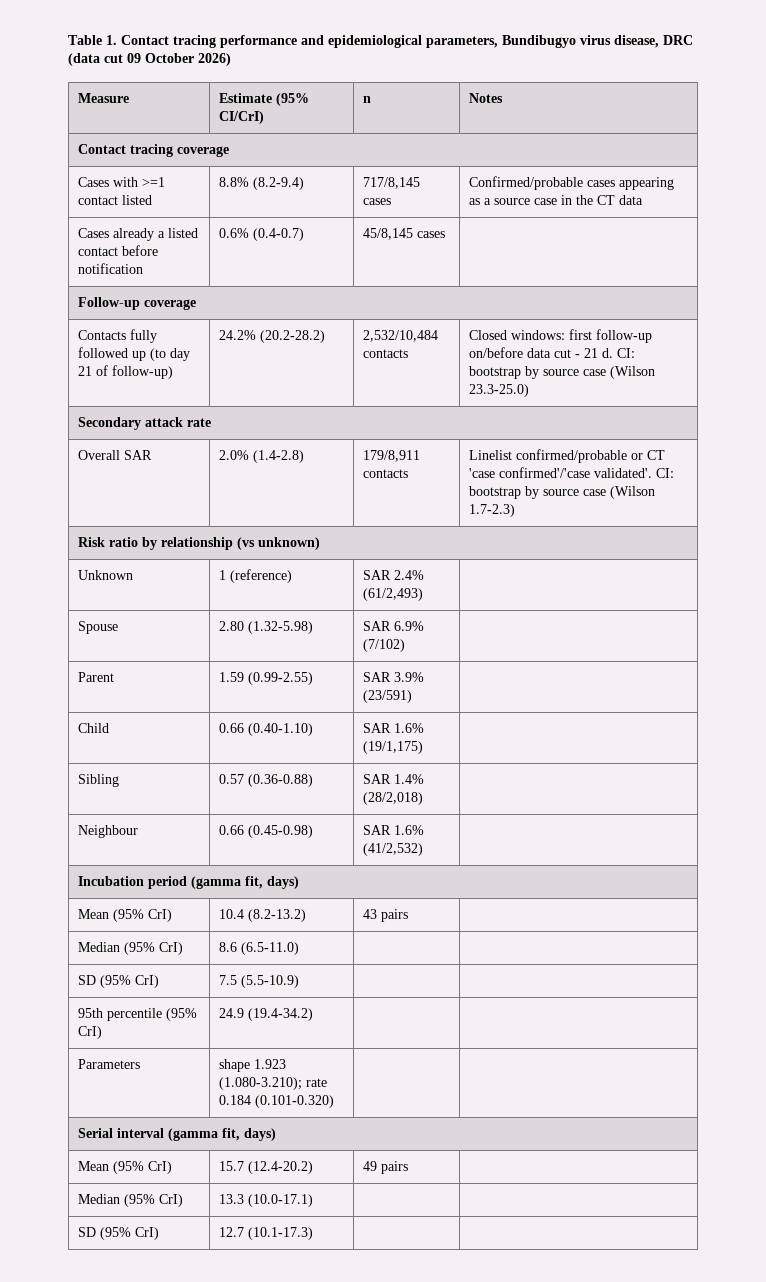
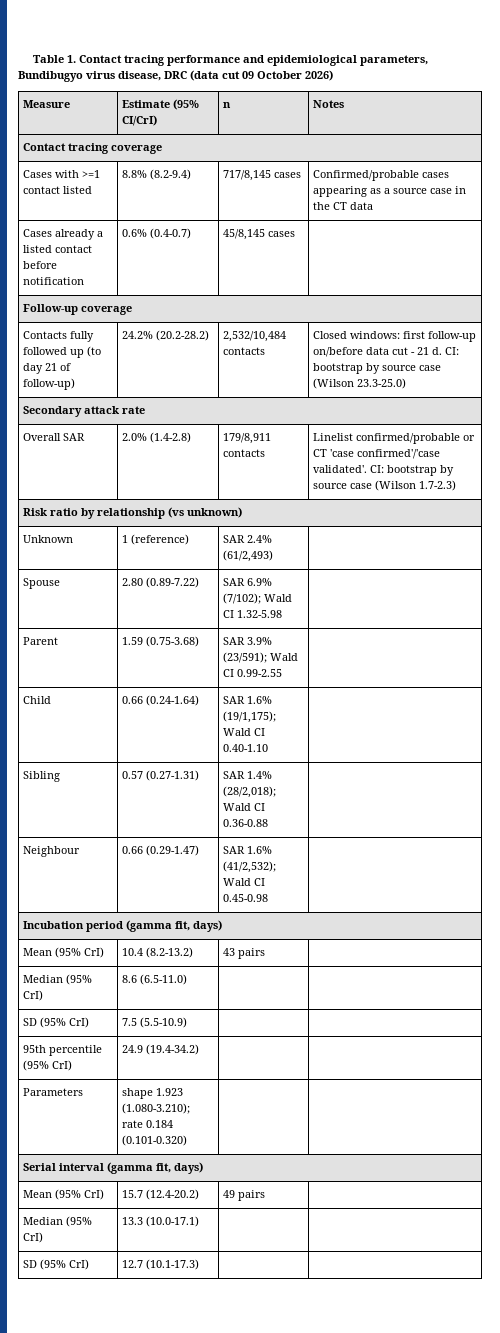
- Spouse | 2.80 (1.32-5.98) | SAR 6.9% (7/102) |
+ Spouse | 2.80 (0.89-7.22) | SAR 6.9% (7/102); Wald CI 1.32-5.98 |
- Parent | 1.59 (0.99-2.55) | SAR 3.9% (23/591) |
+ Parent | 1.59 (0.75-3.68) | SAR 3.9% (23/591); Wald CI 0.99-2.55 |
- Child | 0.66 (0.40-1.10) | SAR 1.6% (19/1,175) |
+ Child | 0.66 (0.24-1.64) | SAR 1.6% (19/1,175); Wald CI 0.40-1.10 |
- Sibling | 0.57 (0.36-0.88) | SAR 1.4% (28/2,018) |
+ Sibling | 0.57 (0.27-1.31) | SAR 1.4% (28/2,018); Wald CI 0.36-0.88 |
- Neighbour | 0.66 (0.45-0.98) | SAR 1.6% (41/2,532) |
+ Neighbour | 0.66 (0.29-1.47) | SAR 1.6% (41/2,532); Wald CI 0.45-0.98 |

